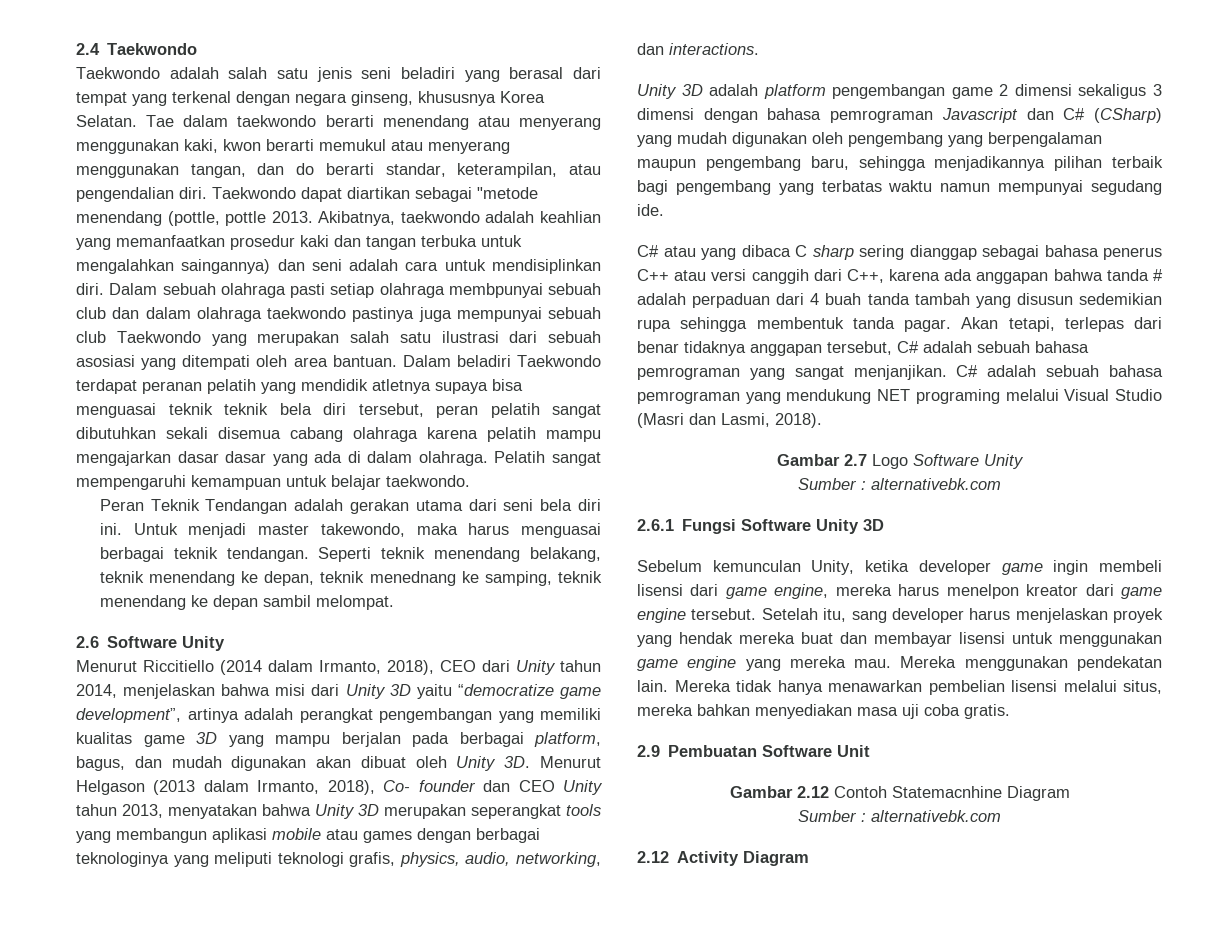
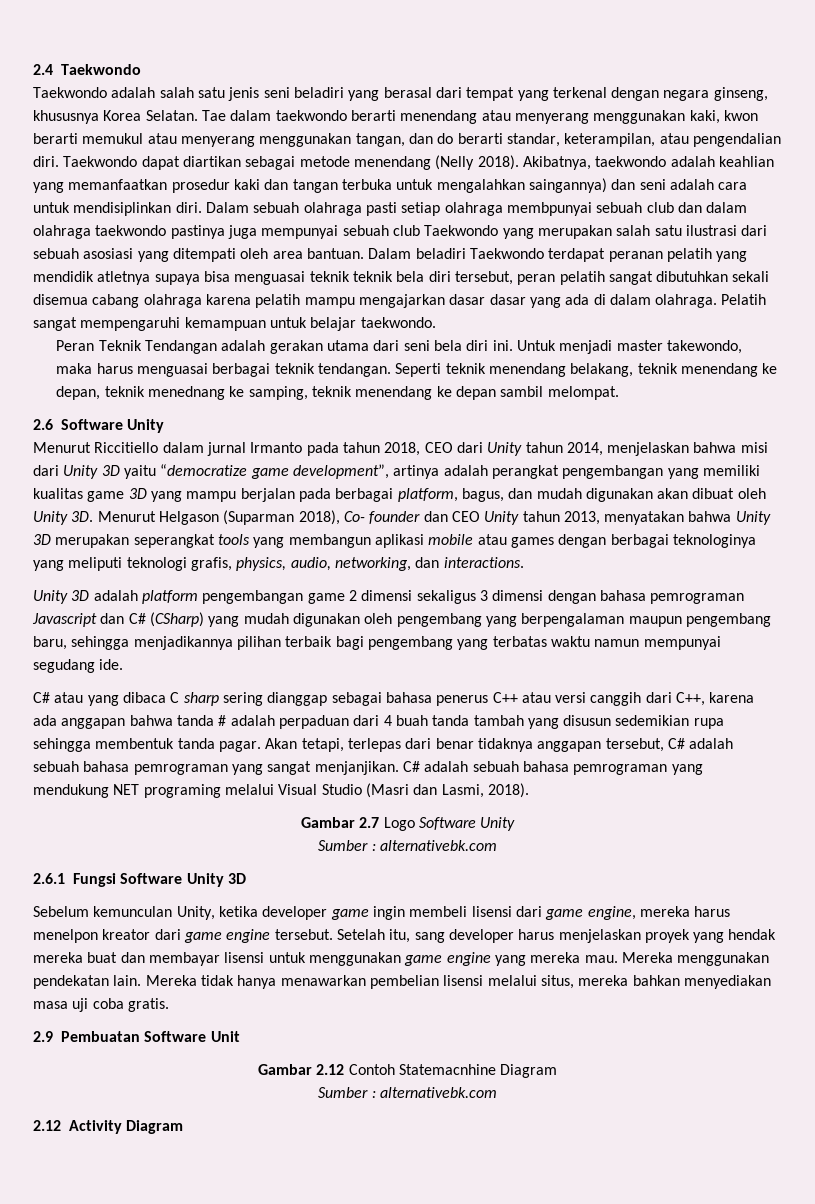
- Taekwondo dapat diartikan sebagai "metode menendang (pottle, pottle 2013.
+ Taekwondo dapat diartikan sebagai metode menendang (Nelly 2018).
- Menurut Riccitiello (2014 dalam Irmanto, 2018), CEO dari Unity tahun 2014, menjelaskan bahwa misi dari Unity 3D yaitu “democratize game development”, artinya adalah perangkat pengembangan yang memiliki kualitas game 3D yang mampu berjalan pada berbagai platform, bagus, dan mudah digunakan akan dibuat oleh Unity 3D.
+ Menurut Riccitiello dalam jurnal Irmanto pada tahun 2018, CEO dari Unity tahun 2014, menjelaskan bahwa misi dari Unity 3D yaitu “democratize game development”, artinya adalah perangkat pengembangan yang memiliki kualitas game 3D yang mampu berjalan pada berbagai platform, bagus, dan mudah digunakan akan dibuat oleh Unity 3D.
- Menurut Helgason (2013 dalam Irmanto, 2018), Co- founder dan CEO Unity tahun 2013, menyatakan bahwa Unity 3D merupakan seperangkat tools yang membangun aplikasi mobile atau games dengan berbagai teknologinya yang meliputi teknologi grafis, physics, audio, networking, dan interactions.
+ Menurut Helgason (Suparman 2018), Co- founder dan CEO Unity tahun 2013, menyatakan bahwa Unity 3D merupakan seperangkat tools yang membangun aplikasi mobile atau games dengan berbagai teknologinya yang meliputi teknologi grafis, physics, audio, networking, dan interactions.

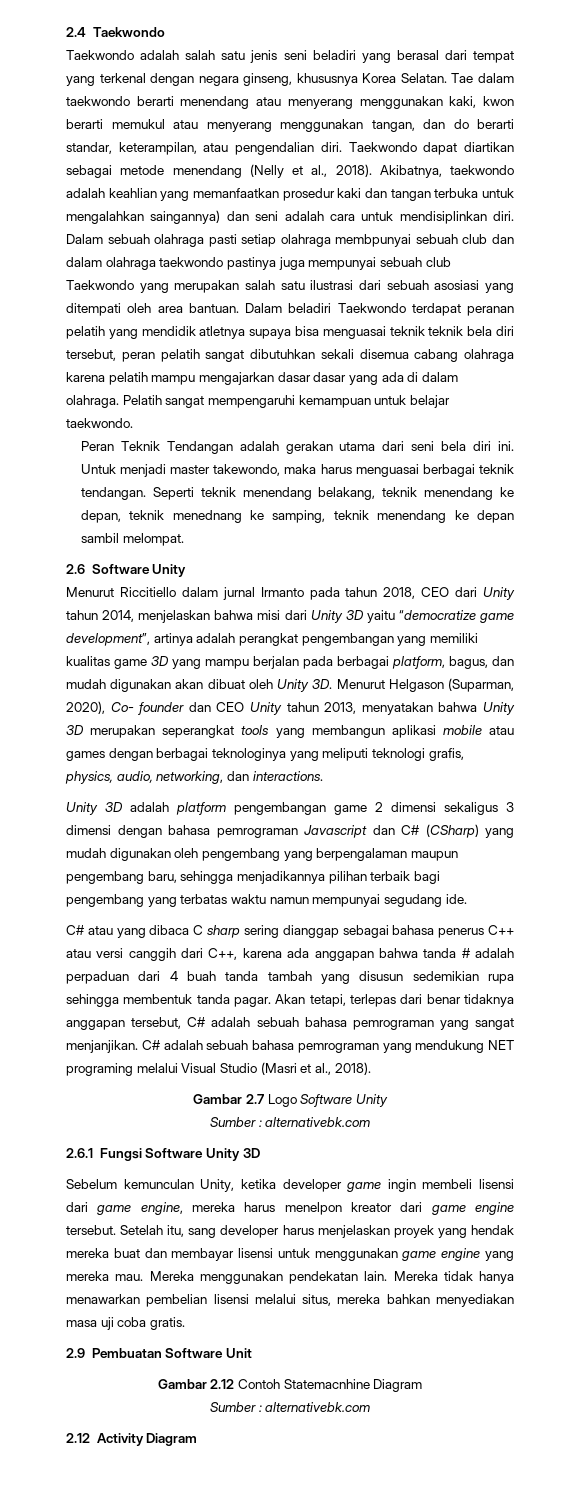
- Taekwondo dapat diartikan sebagai metode menendang (Nelly 2018).
+ Taekwondo dapat diartikan sebagai metode menendang (Nelly et al., 2018).
- Menurut Helgason (Suparman 2018), Co- founder dan CEO Unity tahun 2013, menyatakan bahwa Unity 3D merupakan seperangkat tools yang membangun aplikasi mobile atau games dengan berbagai teknologinya yang meliputi teknologi grafis, physics, audio, networking, dan interactions.
+ Menurut Helgason (Suparman, 2020), Co- founder dan CEO Unity tahun 2013, menyatakan bahwa Unity 3D merupakan seperangkat tools yang membangun aplikasi mobile atau games dengan berbagai teknologinya yang meliputi teknologi grafis, physics, audio, networking, dan interactions.
- C# adalah sebuah bahasa pemrograman yang mendukung NET programing melalui Visual Studio (Masri dan Lasmi, 2018).
+ C# adalah sebuah bahasa pemrograman yang mendukung NET programing melalui Visual Studio (Masri et al., 2018).

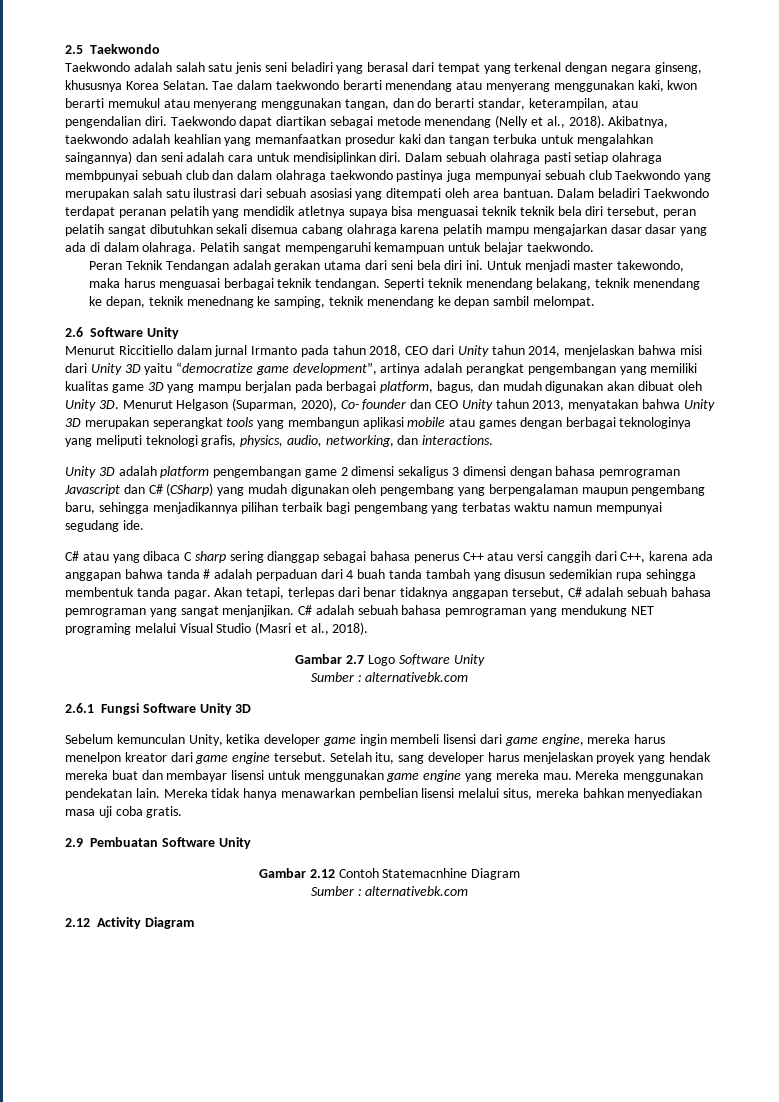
- 2.4 Taekwondo
+ 2.5 Taekwondo
- 2.9 Pembuatan Software Unit
+ 2.9 Pembuatan Software Unity

